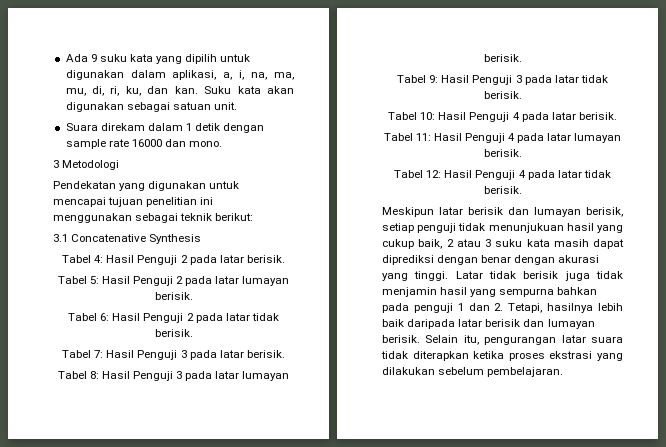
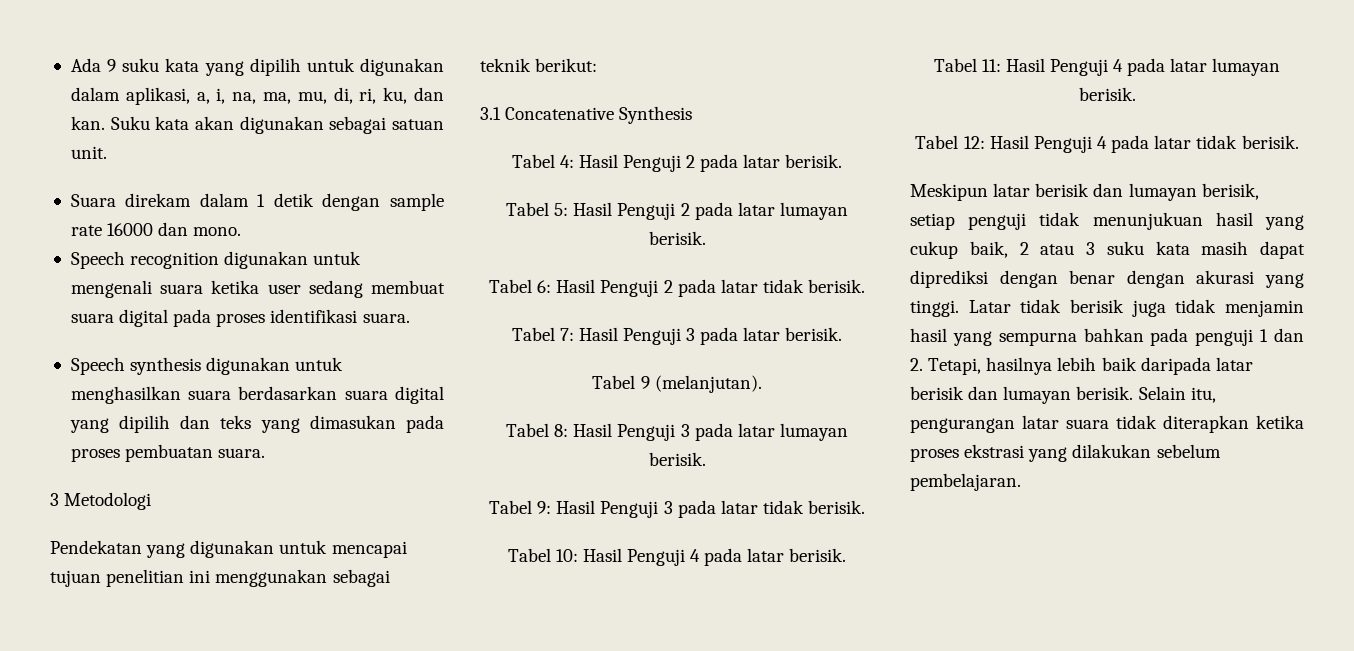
+ Speech recognition digunakan untuk mengenali suara ketika user sedang membuat suara digital pada proses identifikasi suara.
+ Speech synthesis digunakan untuk menghasilkan suara berdasarkan suara digital yang dipilih dan teks yang dimasukan pada proses pembuatan suara.
+ Tabel 9 (melanjutan).

